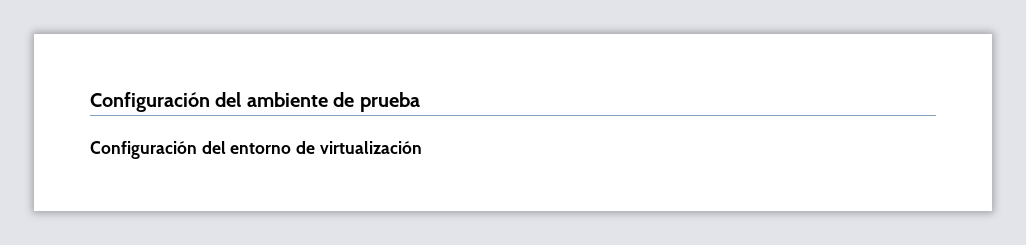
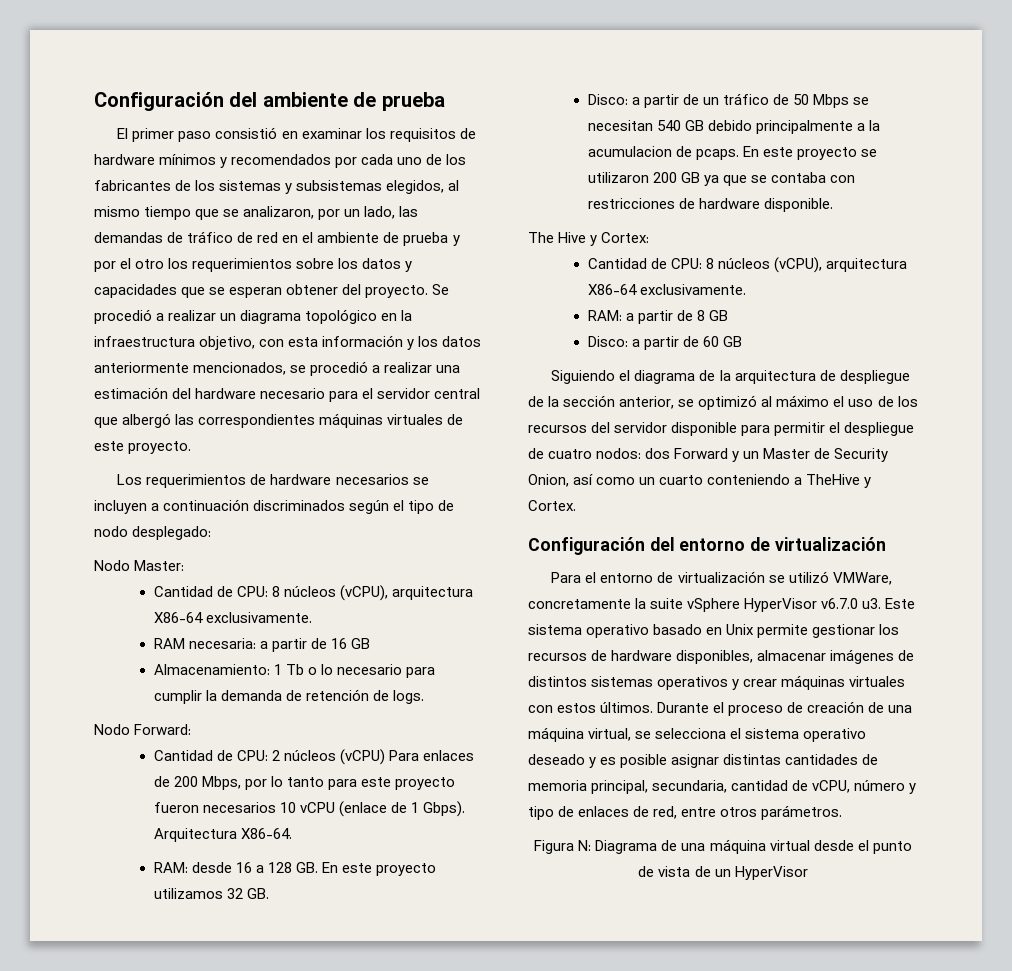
+ El primer paso consistió en examinar los requisitos de hardware mínimos y recomendados por cada uno de los fabricantes de los sistemas y subsistemas elegidos, al mismo tiempo que se analizaron, por un lado, las demandas de tráfico de red en el ambiente de prueba y por el otro los requerimientos sobre los datos y capacidades que se esperan obtener del proyecto. Se procedió a realizar un diagrama topológico en la infraestructura objetivo, con esta información y los datos anteriormente mencionados, se procedió a realizar una estimación del hardware necesario para el servidor central que albergó las correspondientes máquinas virtuales de este proyecto.
+ Los requerimientos de hardware necesarios se incluyen a continuación discriminados según el tipo de nodo desplegado:
+ Nodo Master:
+ Cantidad de CPU: 8 núcleos (vCPU), arquitectura X86-64 exclusivamente.
+ RAM necesaria: a partir de 16 GB
+ Almacenamiento: 1 Tb o lo necesario para cumplir la demanda de retención de logs.
+ Nodo Forward:
+ Cantidad de CPU: 2 núcleos (vCPU) Para enlaces de 200 Mbps, por lo tanto para este proyecto fueron necesarios 10 vCPU (enlace de 1 Gbps). Arquitectura X86-64.
+ RAM: desde 16 a 128 GB. En este proyecto utilizamos 32 GB.
+ Disco: a partir de un tráfico de 50 Mbps se necesitan 540 GB debido principalmente a la acumulacion de pcaps. En este proyecto se utilizaron 200 GB ya que se contaba con restricciones de hardware disponible.
+ The Hive y Cortex:
+ Cantidad de CPU: 8 núcleos (vCPU), arquitectura X86-64 exclusivamente.
+ RAM: a partir de 8 GB
+ Disco: a partir de 60 GB
+ Siguiendo el diagrama de la arquitectura de despliegue de la sección anterior, se optimizó al máximo el uso de los recursos del servidor disponible para permitir el despliegue de cuatro nodos: dos Forward y un Master de Security Onion, así como un cuarto conteniendo a TheHive y Cortex.
+ Para el entorno de virtualización se utilizó VMWare, concretamente la suite vSphere HyperVisor v6.7.0 u3. Este sistema operativo basado en Unix permite gestionar los recursos de hardware disponibles, almacenar imágenes de distintos sistemas operativos y crear máquinas virtuales con estos últimos. Durante el proceso de creación de una máquina virtual, se selecciona el sistema operativo deseado y es posible asignar distintas cantidades de memoria principal, secundaria, cantidad de vCPU, número y tipo de enlaces de red, entre otros parámetros.
+ Figura N: Diagrama de una máquina virtual desde el punto de vista de un HyperVisor

